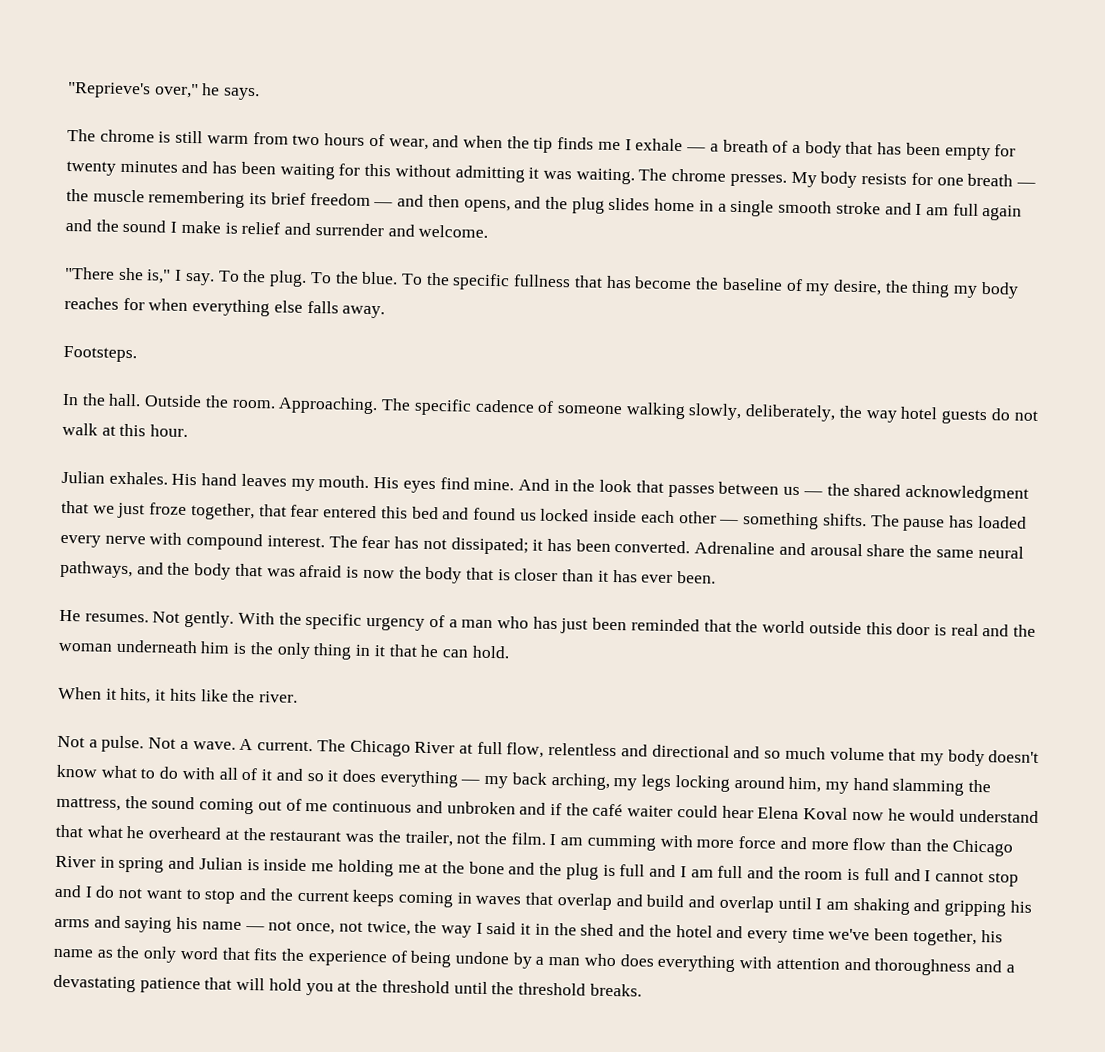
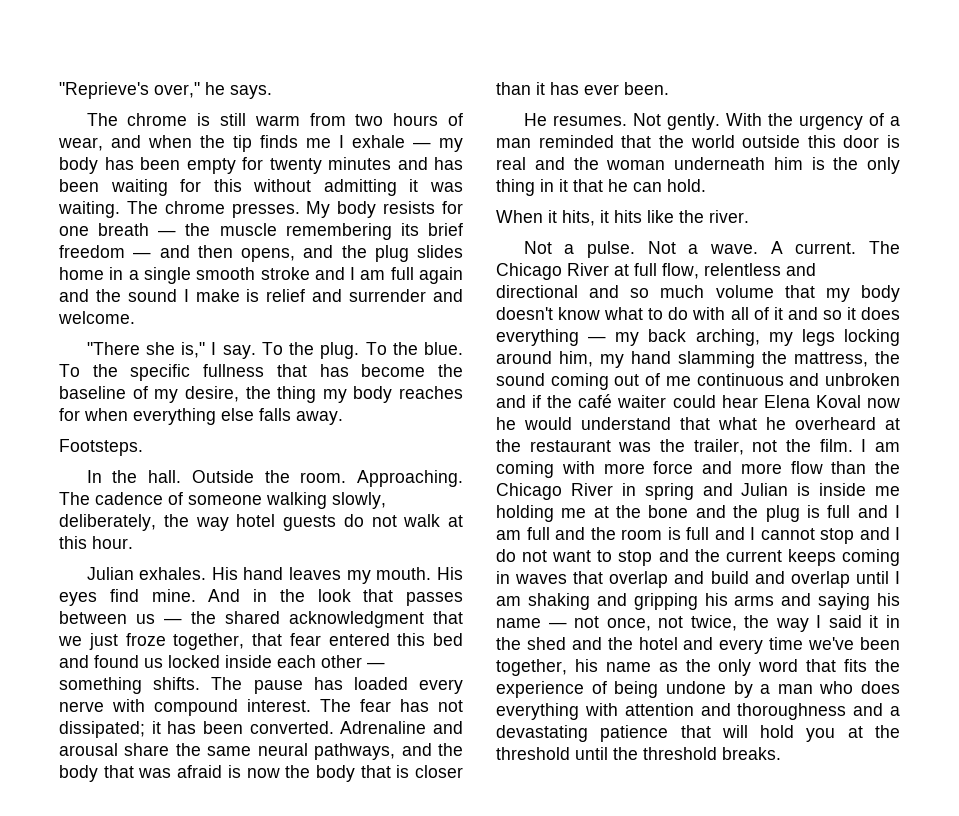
- The chrome is still warm from two hours of wear, and when the tip finds me I exhale — a breath of a body that has been empty for twenty minutes and has been waiting for this without admitting it was waiting.
+ The chrome is still warm from two hours of wear, and when the tip finds me I exhale — my body has been empty for twenty minutes and has been waiting for this without admitting it was waiting.
- The specific cadence of someone walking slowly, deliberately, the way hotel guests do not walk at this hour.
+ The cadence of someone walking slowly, deliberately, the way hotel guests do not walk at this hour.
- With the specific urgency of a man who has just been reminded that the world outside this door is real and the woman underneath him is the only thing in it that he can hold.
+ With the urgency of a man reminded that the world outside this door is real and the woman underneath him is the only thing in it that he can hold.
- I am cumming with more force and more flow than the Chicago River in spring and Julian is inside me holding me at the bone and the plug is full and I am full and the room is full and I cannot stop and I do not want to stop and the current keeps coming in waves that overlap and build and overlap until I am shaking and gripping his arms and saying his name — not once, not twice, the way I said it in the shed and the hotel and every time we've been together, his name as the only word that fits the experience of being undone by a man who does everything with attention and thoroughness and a devastating patience that will hold you at the threshold until the threshold breaks.
+ I am coming with more force and more flow than the Chicago River in spring and Julian is inside me holding me at the bone and the plug is full and I am full and the room is full and I cannot stop and I do not want to stop and the current keeps coming in waves that overlap and build and overlap until I am shaking and gripping his arms and saying his name — not once, not twice, the way I said it in the shed and the hotel and every time we've been together, his name as the only word that fits the experience of being undone by a man who does everything with attention and thoroughness and a devastating patience that will hold you at the threshold until the threshold breaks.

